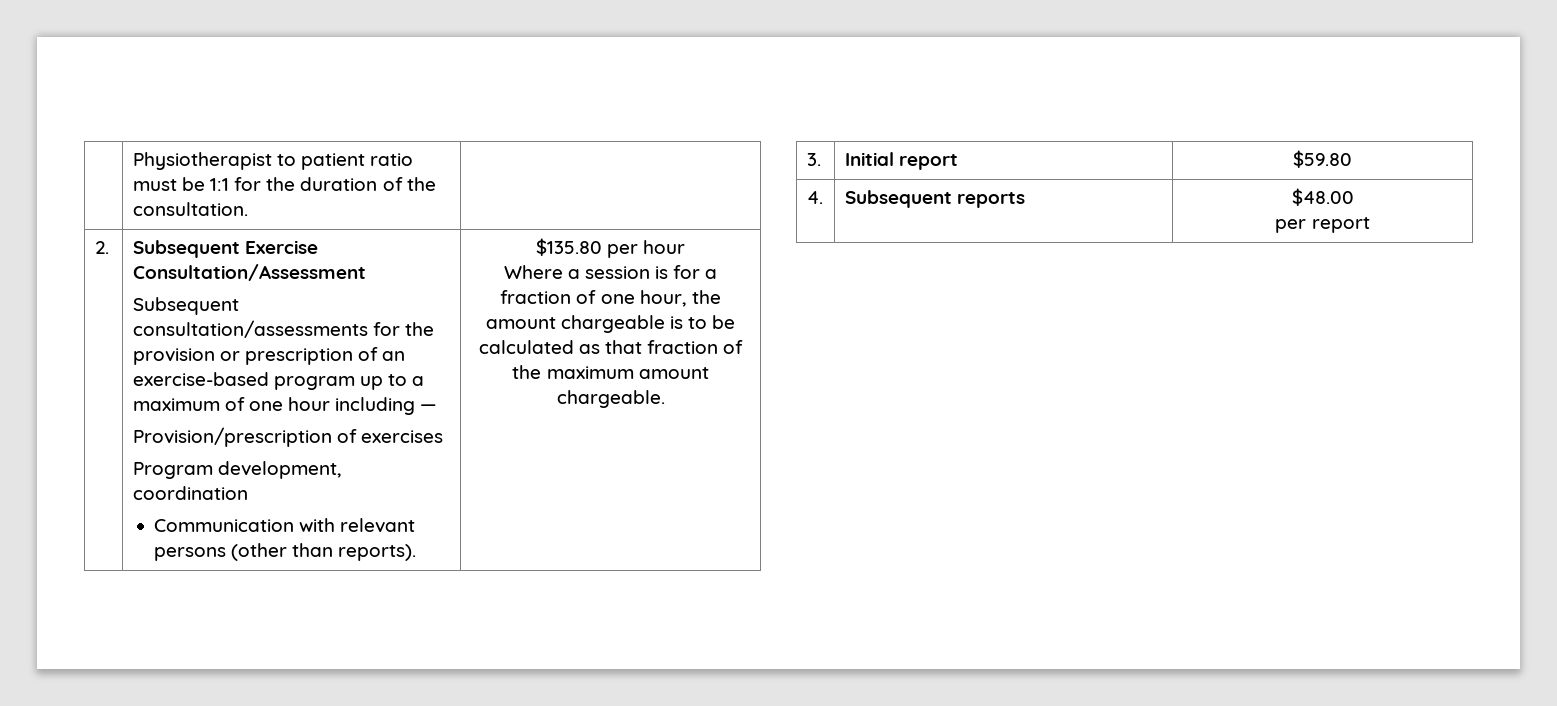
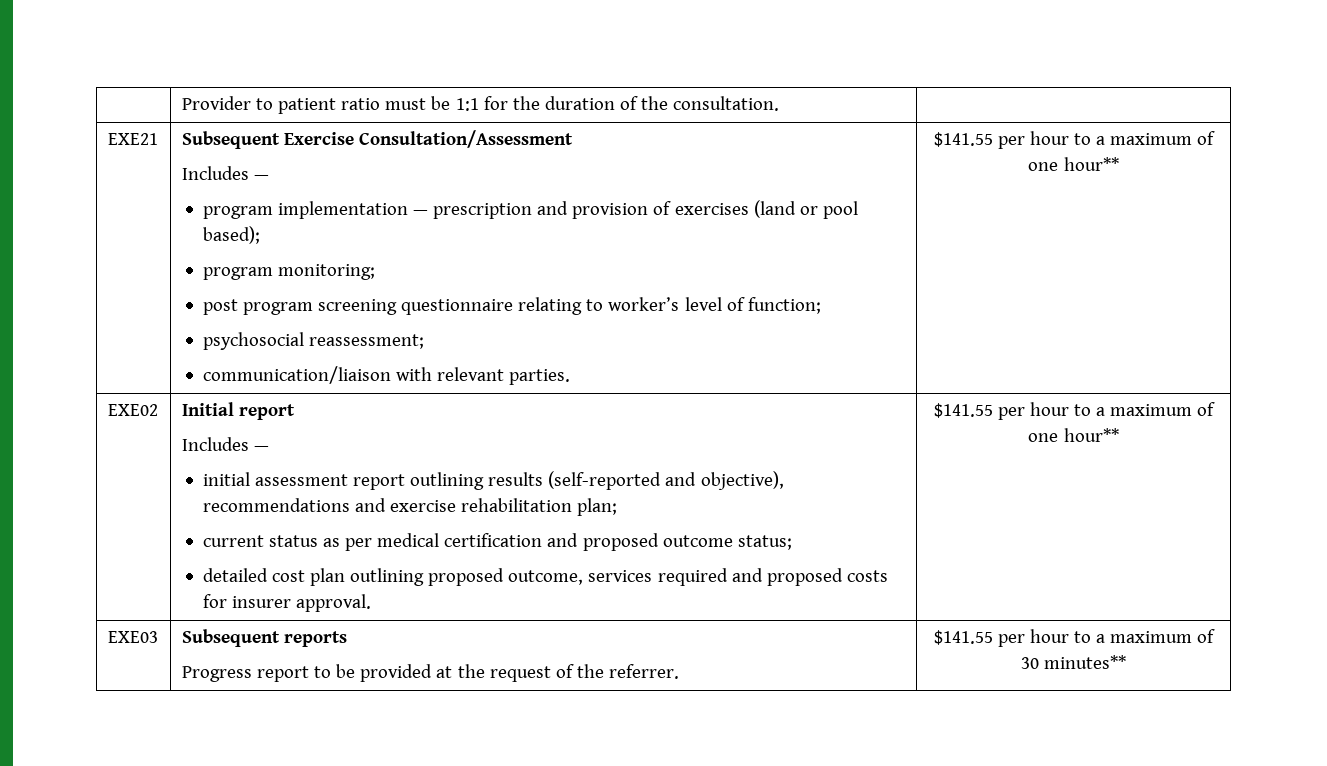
- | Physiotherapist to patient ratio must be 1:1 for the duration of the consultation. |
+ | Provider to patient ratio must be 1:1 for the duration of the consultation. |
- 2.
+ EXE21
  Subsequent Exercise Consultation/Assessment
- Subsequent consultation/assessments for the provision or prescription of an exercise-based program up to a maximum of one hour including —
- Provision/prescription of exercises
- Program development, coordination
- Communication with relevant persons (other than reports). | $135.80 per hour
- Where a session is for a fraction of one hour, the amount chargeable is to be calculated as that fraction of the maximum amount chargeable.
- 3. | Initial report | $59.80
- 4. | Subsequent reports | $48.00
- per report
+ Includes —
+ program implementation — prescription and provision of exercises (land or pool based);
+ program monitoring;
+ post program screening questionnaire relating to worker’s level of function;
+ psychosocial reassessment;
+ communication/liaison with relevant parties. | $141.55 per hour to a maximum of one hour**
+ EXE02 | Initial report
+ Includes —
+ initial assessment report outlining results (self-reported and objective), recommendations and exercise rehabilitation plan;
+ current status as per medical certification and proposed outcome status;
+ detailed cost plan outlining proposed outcome, services required and proposed costs for insurer approval. | $141.55 per hour to a maximum of one hour**
+ EXE03 | Subsequent reports
+ Progress report to be provided at the request of the referrer. | $141.55 per hour to a maximum of 30 minutes**

